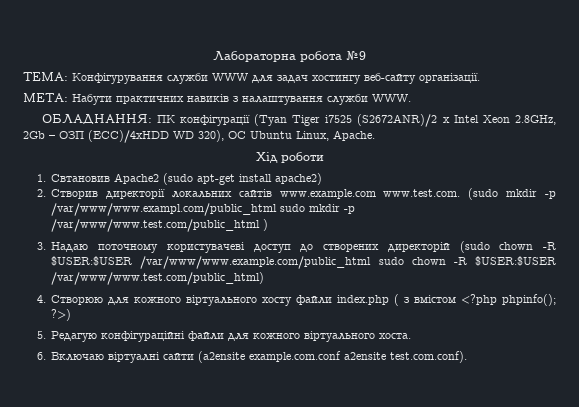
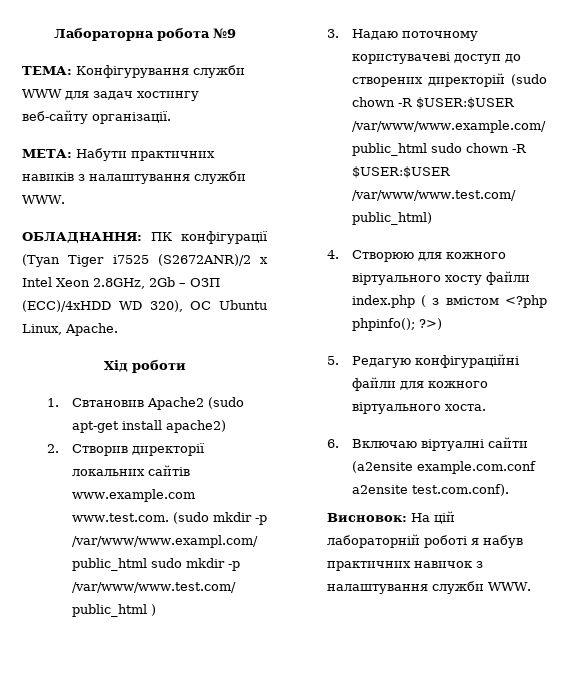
+ Висновок: На цій лабораторній роботі я набув практичних навичок з налаштування служби WWW.

